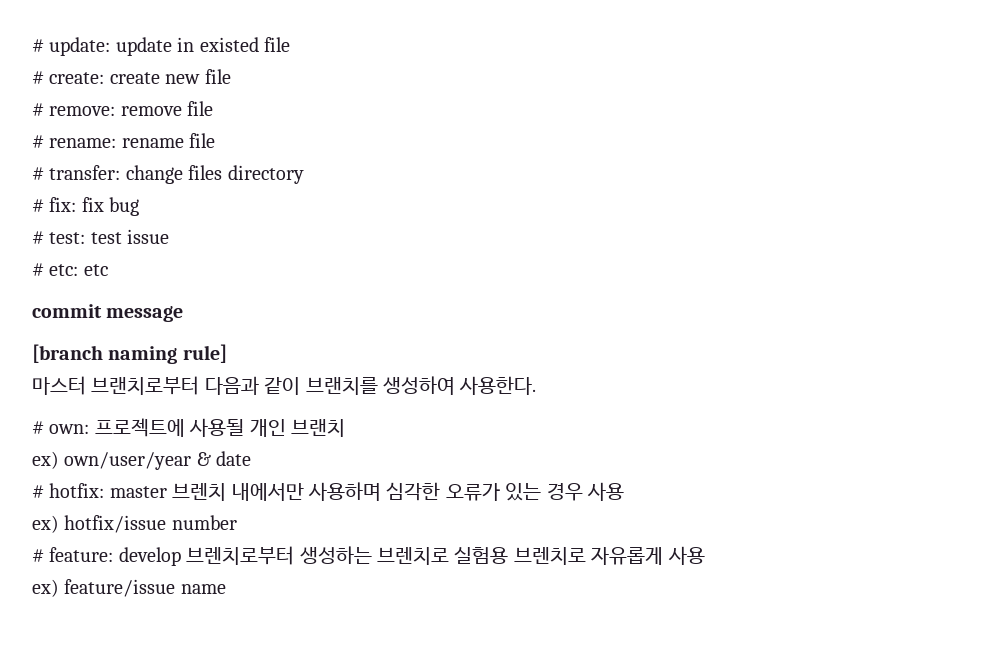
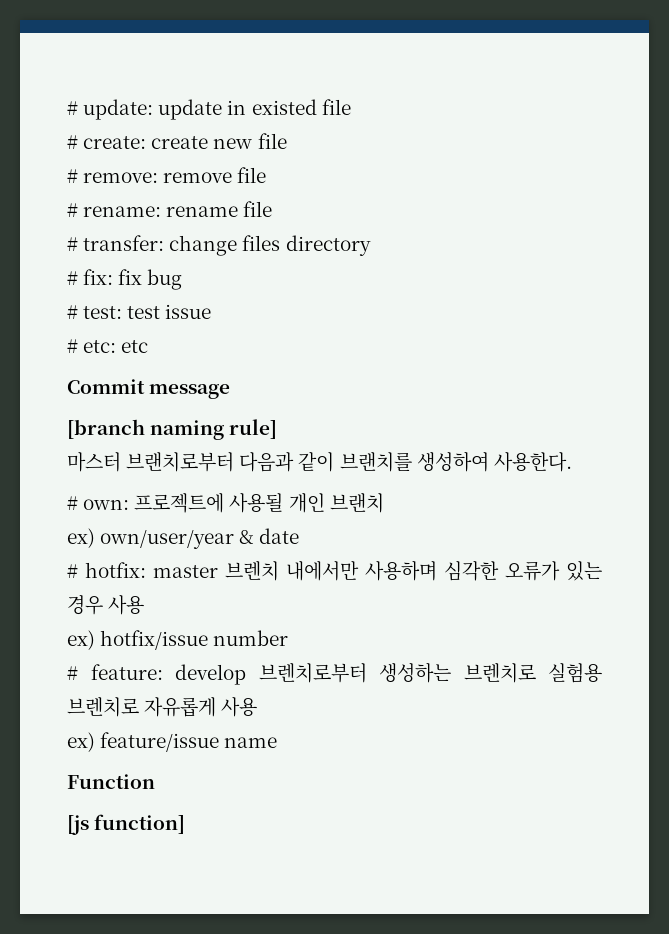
- commit message
+ Commit message
+ Function
+ [js function]

